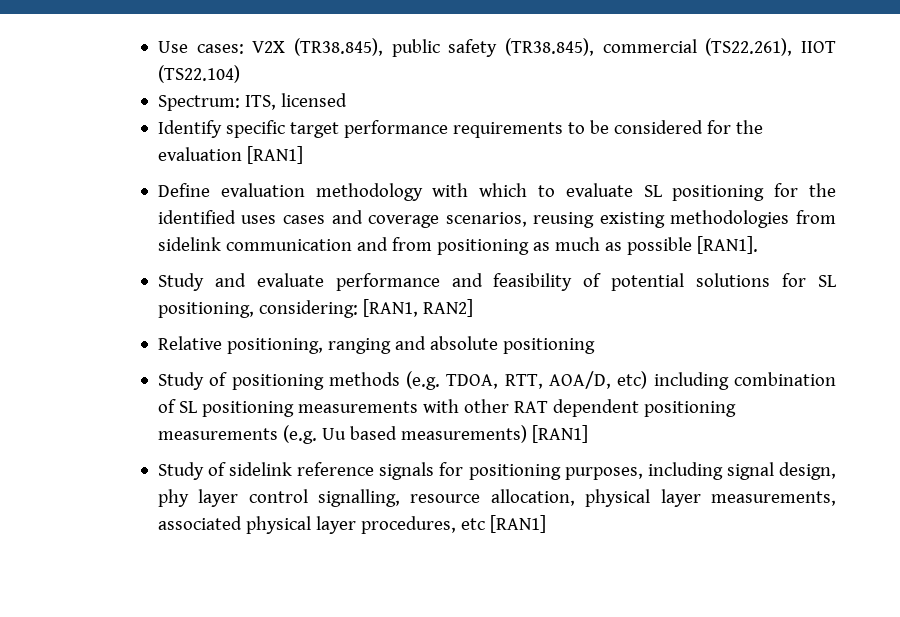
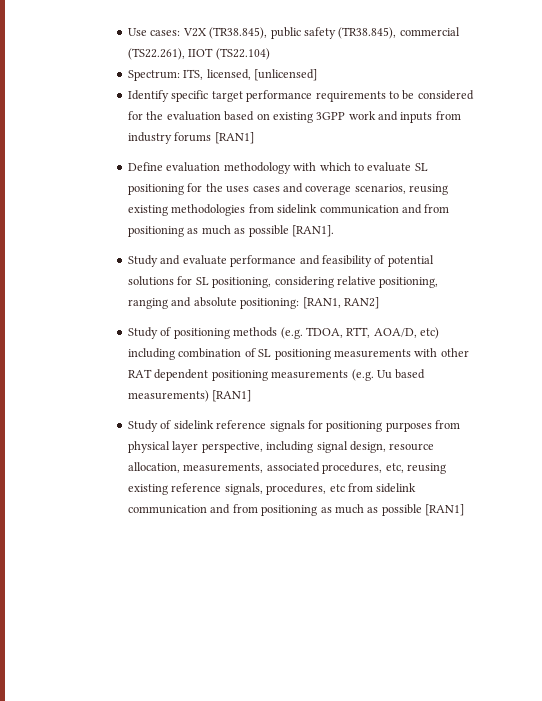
- Spectrum: ITS, licensed
+ Spectrum: ITS, licensed, [unlicensed]
- Identify specific target performance requirements to be considered for the evaluation [RAN1]
+ Identify specific target performance requirements to be considered for the evaluation based on existing 3GPP work and inputs from industry forums [RAN1]
- Define evaluation methodology with which to evaluate SL positioning for the identified uses cases and coverage scenarios, reusing existing methodologies from sidelink communication and from positioning as much as possible [RAN1].
+ Define evaluation methodology with which to evaluate SL positioning for the uses cases and coverage scenarios, reusing existing methodologies from sidelink communication and from positioning as much as possible [RAN1].
- Study and evaluate performance and feasibility of potential solutions for SL positioning, considering: [RAN1, RAN2]
- Relative positioning, ranging and absolute positioning
+ Study and evaluate performance and feasibility of potential solutions for SL positioning, considering relative positioning, ranging and absolute positioning: [RAN1, RAN2]
- Study of sidelink reference signals for positioning purposes, including signal design, phy layer control signalling, resource allocation, physical layer measurements, associated physical layer procedures, etc [RAN1]
+ Study of sidelink reference signals for positioning purposes from physical layer perspective, including signal design, resource allocation, measurements, associated procedures, etc, reusing existing reference signals, procedures, etc from sidelink communication and from positioning as much as possible [RAN1]

